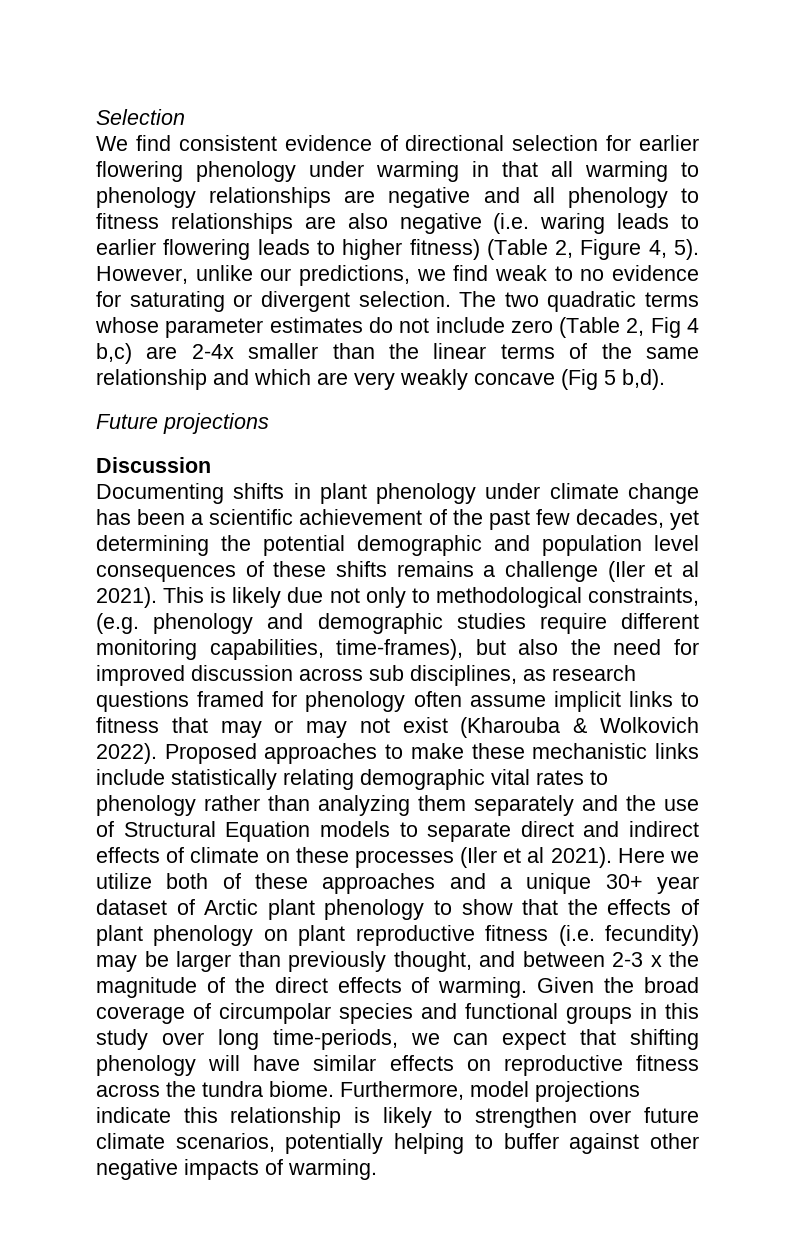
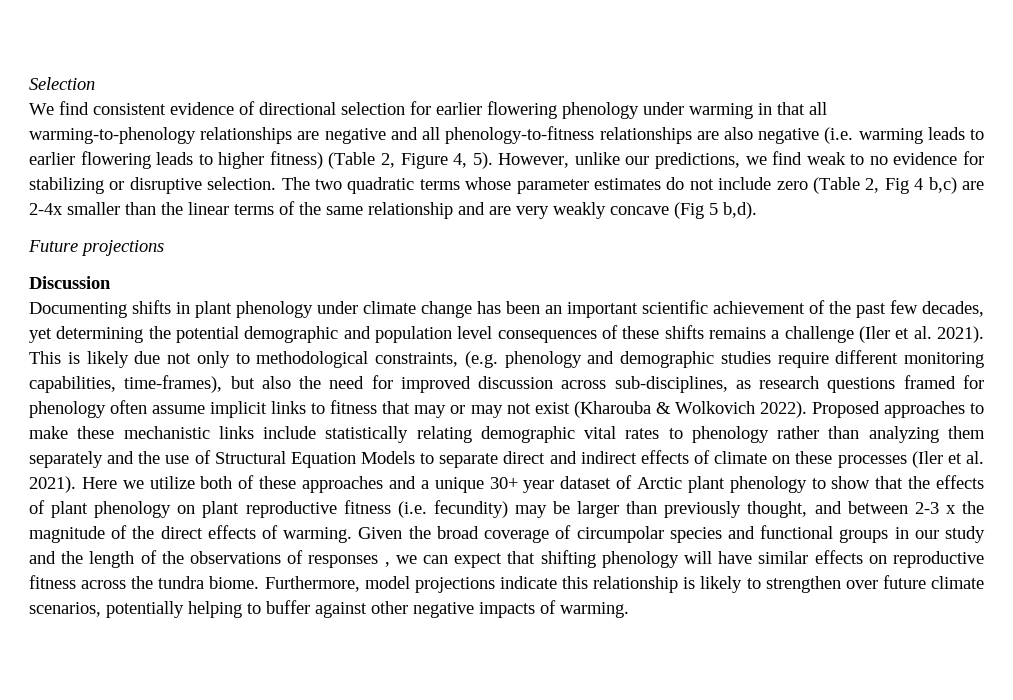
- We find consistent evidence of directional selection for earlier flowering phenology under warming in that all warming to phenology relationships are negative and all phenology to fitness relationships are also negative (i.e. waring leads to earlier flowering leads to higher fitness) (Table 2, Figure 4, 5).
+ We find consistent evidence of directional selection for earlier flowering phenology under warming in that all warming-to-phenology relationships are negative and all phenology-to-fitness relationships are also negative (i.e. warming leads to earlier flowering leads to higher fitness) (Table 2, Figure 4, 5).
- However, unlike our predictions, we find weak to no evidence for saturating or divergent selection.
+ However, unlike our predictions, we find weak to no evidence for stabilizing or disruptive selection.
- The two quadratic terms whose parameter estimates do not include zero (Table 2, Fig 4 b,c) are 2-4x smaller than the linear terms of the same relationship and which are very weakly concave (Fig 5 b,d).
+ The two quadratic terms whose parameter estimates do not include zero (Table 2, Fig 4 b,c) are 2-4x smaller than the linear terms of the same relationship and are very weakly concave (Fig 5 b,d).
- Documenting shifts in plant phenology under climate change has been a scientific achievement of the past few decades, yet determining the potential demographic and population level consequences of these shifts remains a challenge (Iler et al 2021).
+ Documenting shifts in plant phenology under climate change has been an important scientific achievement of the past few decades, yet determining the potential demographic and population level consequences of these shifts remains a challenge (Iler et al. 2021).
- This is likely due not only to methodological constraints, (e.g. phenology and demographic studies require different monitoring capabilities, time-frames), but also the need for improved discussion across sub disciplines, as research questions framed for phenology often assume implicit links to fitness that may or may not exist (Kharouba & Wolkovich 2022).
+ This is likely due not only to methodological constraints, (e.g. phenology and demographic studies require different monitoring capabilities, time-frames), but also the need for improved discussion across sub-disciplines, as research questions framed for phenology often assume implicit links to fitness that may or may not exist (Kharouba & Wolkovich 2022).
- Proposed approaches to make these mechanistic links include statistically relating demographic vital rates to phenology rather than analyzing them separately and the use of Structural Equation models to separate direct and indirect effects of climate on these processes (Iler et al 2021).
+ Proposed approaches to make these mechanistic links include statistically relating demographic vital rates to phenology rather than analyzing them separately and the use of Structural Equation Models to separate direct and indirect effects of climate on these processes (Iler et al. 2021).
- Given the broad coverage of circumpolar species and functional groups in this study over long time-periods, we can expect that shifting phenology will have similar effects on reproductive fitness across the tundra biome.
+ Given the broad coverage of circumpolar species and functional groups in our study and the length of the observations of responses , we can expect that shifting phenology will have similar effects on reproductive fitness across the tundra biome.

